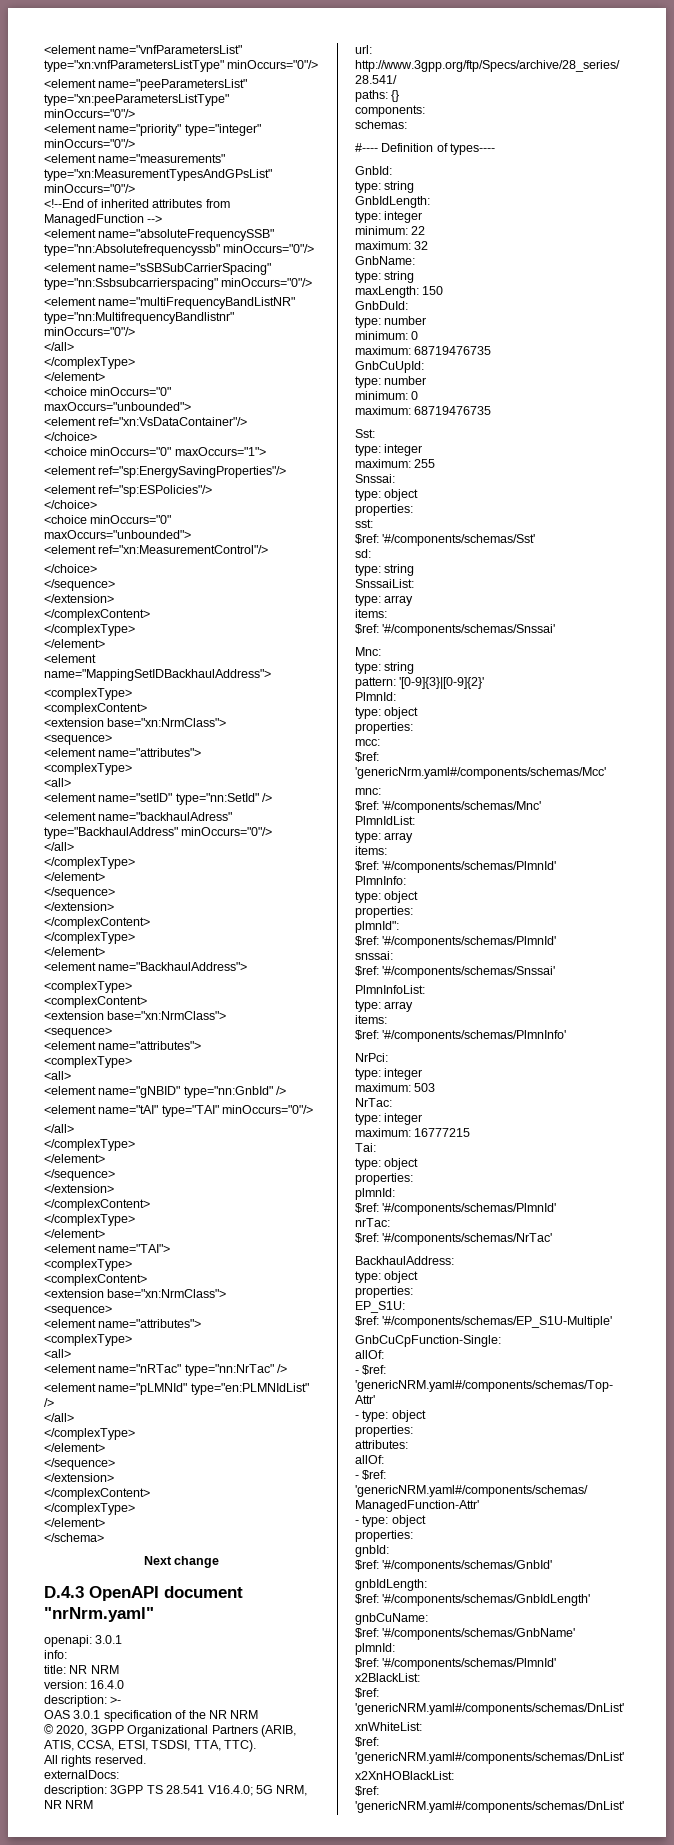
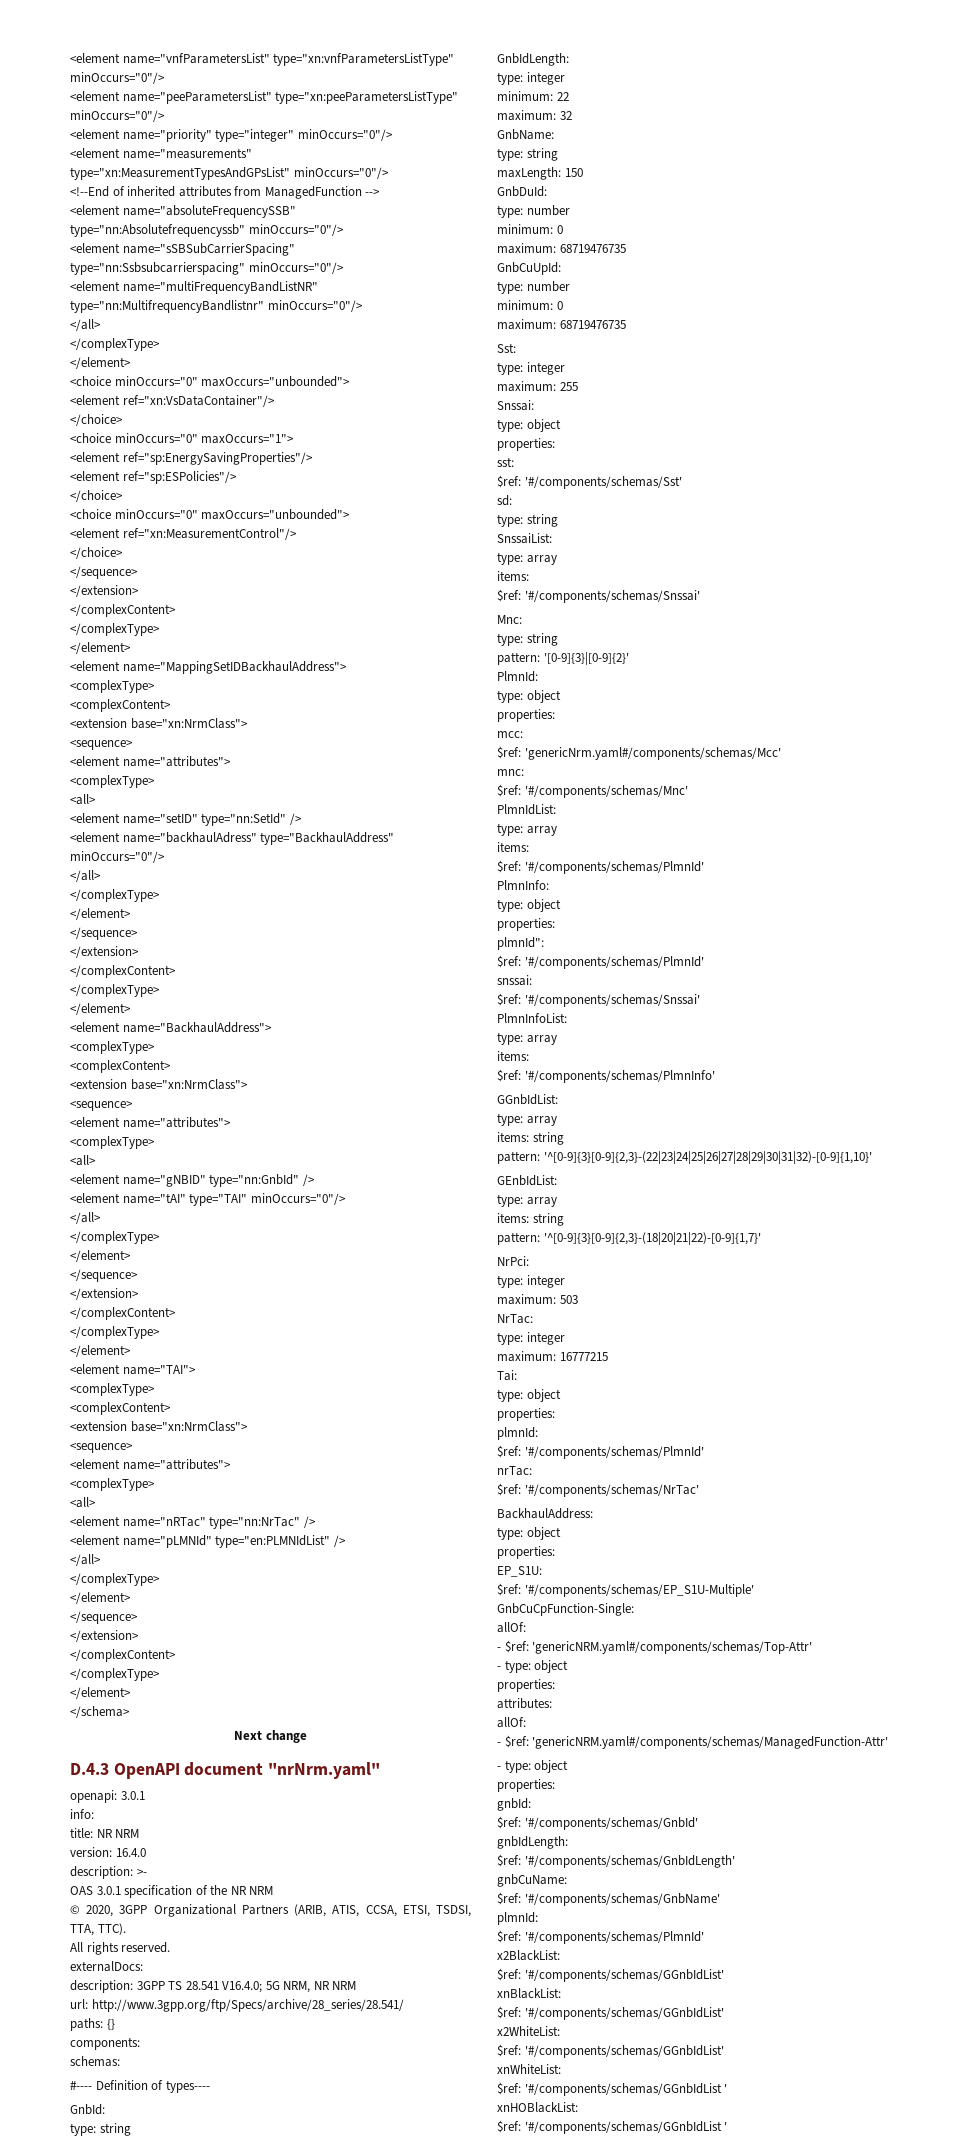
+ GGnbIdList:
+ type: array
+ items: string
+ pattern: '^[0-9]{3}[0-9]{2,3}-(22|23|24|25|26|27|28|29|30|31|32)-[0-9]{1,10}'
+ GEnbIdList:
+ type: array
+ items: string
+ pattern: '^[0-9]{3}[0-9]{2,3}-(18|20|21|22)-[0-9]{1,7}'
  x2BlackList:
- $ref: 'genericNRM.yaml#/components/schemas/DnList'
+ $ref: '#/components/schemas/GGnbIdList'
+ xnBlackList:
+ $ref: '#/components/schemas/GGnbIdList'
+ x2WhiteList:
+ $ref: '#/components/schemas/GGnbIdList'
  xnWhiteList:
- $ref: 'genericNRM.yaml#/components/schemas/DnList'
- x2XnHOBlackList:
- $ref: 'genericNRM.yaml#/components/schemas/DnList'
+ $ref: '#/components/schemas/GGnbIdList '
+ xnHOBlackList:
+ $ref: '#/components/schemas/GGnbIdList '

